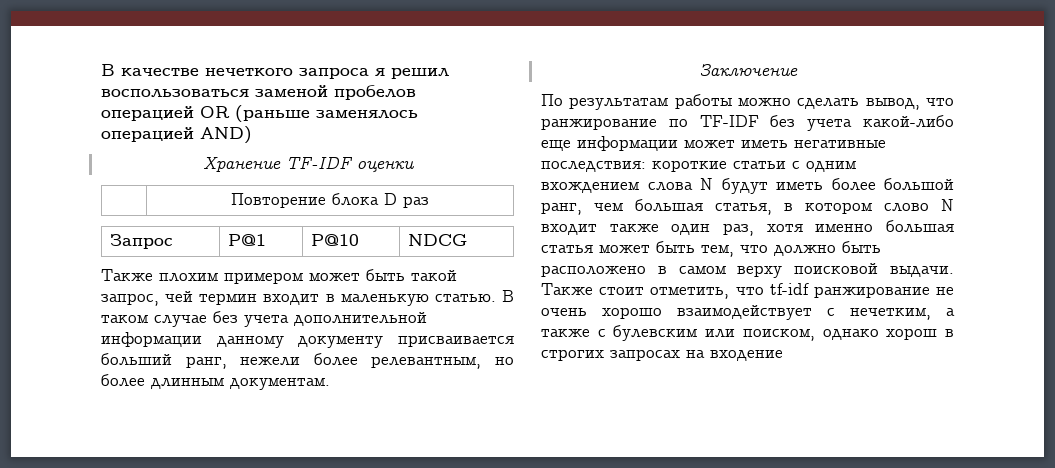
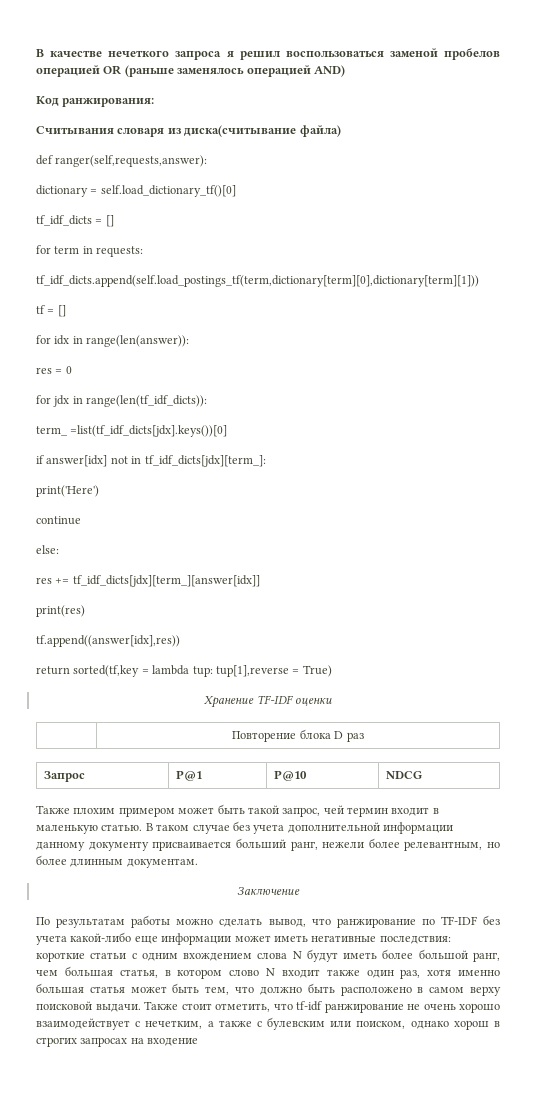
+ Код ранжирования:
+ Считывания словаря из диска(считывание файла)
+ def ranger(self,requests,answer):
+ dictionary = self.load_dictionary_tf()[0]
+ tf_idf_dicts = []
+ for term in requests:
+ tf_idf_dicts.append(self.load_postings_tf(term,dictionary[term][0],dictionary[term][1]))
+ tf = []
+ for idx in range(len(answer)):
+ res = 0
+ for jdx in range(len(tf_idf_dicts)):
+ term_ =list(tf_idf_dicts[jdx].keys())[0]
+ if answer[idx] not in tf_idf_dicts[jdx][term_]:
+ print('Here')
+ continue
+ else:
+ res += tf_idf_dicts[jdx][term_][answer[idx]]
+ print(res)
+ tf.append((answer[idx],res))
+ return sorted(tf,key = lambda tup: tup[1],reverse = True)

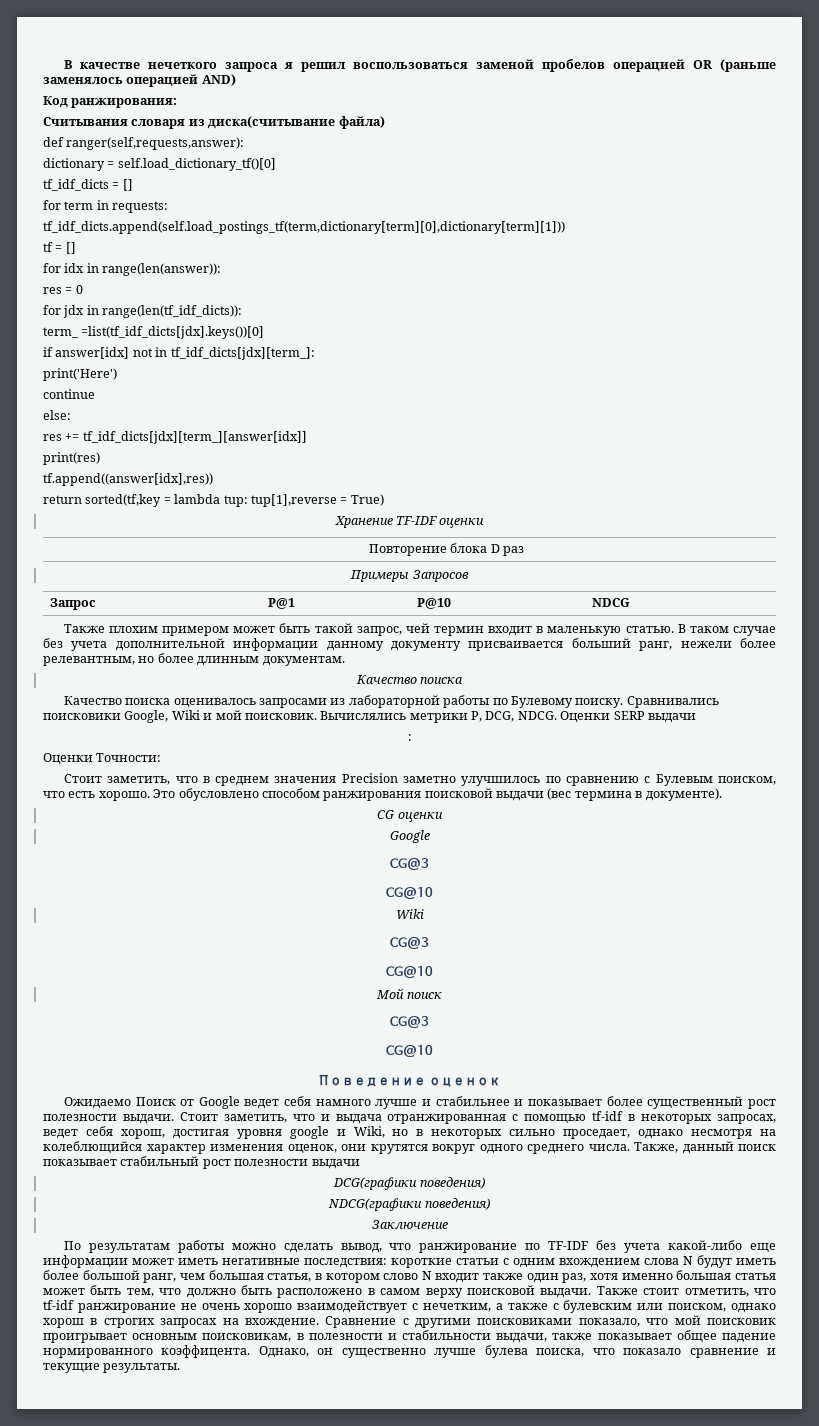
+ Примеры Запросов
  В таком случае без учета дополнительной информации данному документу присваивается больший ранг, нежели более релевантным, но более длинным документам.
+ Качество поиска
+ Качество поиска оценивалось запросами из лабораторной работы по Булевому поиску. Сравнивались поисковики Google, Wiki и мой поисковик. Вычислялись метрики P, DCG, NDCG. Оценки SERP выдачи
+ :
+ Оценки Точности:
+ Стоит заметить, что в среднем значения Precision заметно улучшилось по сравнению с Булевым поиском, что есть хорошо. Это обусловлено способом ранжирования поисковой выдачи (вес термина в документе).
+ CG оценки
+ Google
+ CG@3
+ CG@10
+ Wiki
+ CG@3
+ CG@10
+ Мой поиск
+ CG@3
+ CG@10
+ Поведение оценок
+ Ожидаемо Поиск от Google ведет себя намного лучше и стабильнее и показывает более существенный рост полезности выдачи. Стоит заметить, что и выдача отранжированная с помощью tf-idf в некоторых запросах, ведет себя хорош, достигая уровня google и Wiki, но в некоторых сильно проседает, однако несмотря на колеблющийся характер изменения оценок, они крутятся вокруг одного среднего числа. Также, данный поиск показывает стабильный рост полезности выдачи
+ DCG(графики поведения)
+ NDCG(графики поведения)
- Также стоит отметить, что tf-idf ранжирование не очень хорошо взаимодействует с нечетким, а также с булевским или поиском, однако хорош в строгих запросах на входение
+ Также стоит отметить, что tf-idf ранжирование не очень хорошо взаимодействует с нечетким, а также с булевским или поиском, однако хорош в строгих запросах на вхождение. Сравнение с другими поисковиками показало, что мой поисковик проигрывает основным поисковикам, в полезности и стабильности выдачи, также показывает общее падение нормированного коэффицента. Однако, он существенно лучше булева поиска, что показало сравнение и текущие результаты.

